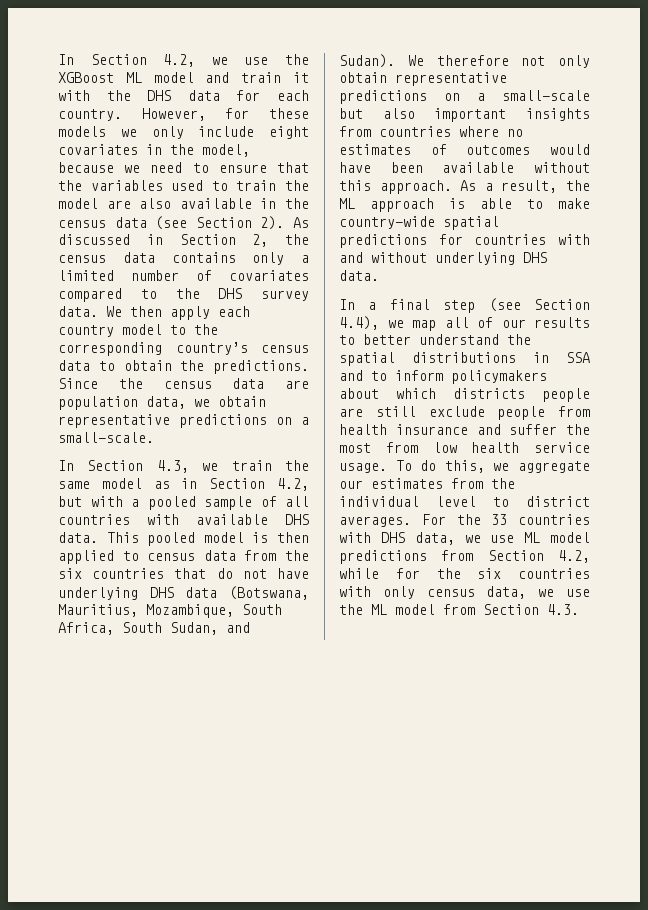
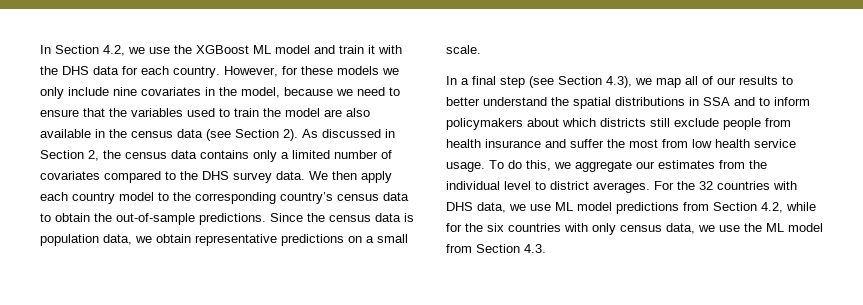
- However, for these models we only include eight covariates in the model, because we need to ensure that the variables used to train the model are also available in the census data (see Section 2).
+ However, for these models we only include nine covariates in the model, because we need to ensure that the variables used to train the model are also available in the census data (see Section 2).
- We then apply each country model to the corresponding country’s census data to obtain the predictions.
+ We then apply each country model to the corresponding country’s census data to obtain the out-of-sample predictions.
- Since the census data are population data, we obtain representative predictions on a small-scale.
- In Section 4.3, we train the same model as in Section 4.2, but with a pooled sample of all countries with available DHS data. This pooled model is then applied to census data from the six countries that do not have underlying DHS data (Botswana, Mauritius, Mozambique, South Africa, South Sudan, and Sudan). We therefore not only obtain representative predictions on a small-scale but also important insights from countries where no estimates of outcomes would have been available without this approach. As a result, the ML approach is able to make country-wide spatial predictions for countries with and without underlying DHS data.
+ Since the census data is population data, we obtain representative predictions on a small scale.
- In a final step (see Section 4.4), we map all of our results to better understand the spatial distributions in SSA and to inform policymakers about which districts people are still exclude people from health insurance and suffer the most from low health service usage.
+ In a final step (see Section 4.3), we map all of our results to better understand the spatial distributions in SSA and to inform policymakers about which districts still exclude people from health insurance and suffer the most from low health service usage.
- For the 33 countries with DHS data, we use ML model predictions from Section 4.2, while for the six countries with only census data, we use the ML model from Section 4.3.
+ For the 32 countries with DHS data, we use ML model predictions from Section 4.2, while for the six countries with only census data, we use the ML model from Section 4.3.

